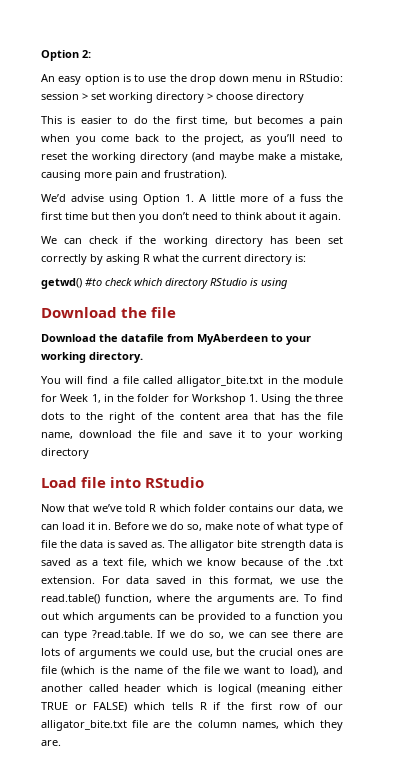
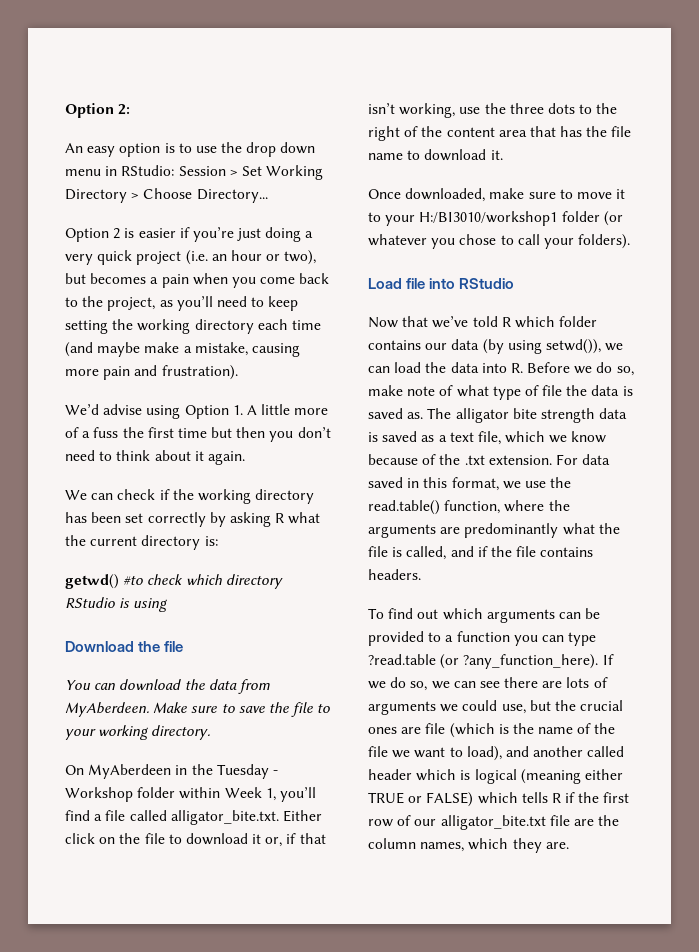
- An easy option is to use the drop down menu in RStudio: session > set working directory > choose directory
- This is easier to do the first time, but becomes a pain when you come back to the project, as you’ll need to reset the working directory (and maybe make a mistake, causing more pain and frustration).
+ An easy option is to use the drop down menu in RStudio: Session > Set Working Directory > Choose Directory...
+ Option 2 is easier if you’re just doing a very quick project (i.e. an hour or two), but becomes a pain when you come back to the project, as you’ll need to keep setting the working directory each time (and maybe make a mistake, causing more pain and frustration).
- Download the datafile from MyAberdeen to your working directory.
- You will find a file called alligator_bite.txt in the module for Week 1, in the folder for Workshop 1. Using the three dots to the right of the content area that has the file name, download the file and save it to your working directory
+ You can download the data from MyAberdeen. Make sure to save the file to your working directory.
+ On MyAberdeen in the Tuesday - Workshop folder within Week 1, you’ll find a file called alligator_bite.txt. Either click on the file to download it or, if that isn’t working, use the three dots to the right of the content area that has the file name to download it.
+ Once downloaded, make sure to move it to your H:/BI3010/workshop1 folder (or whatever you chose to call your folders).
- Now that we’ve told R which folder contains our data, we can load it in. Before we do so, make note of what type of file the data is saved as.
+ Now that we’ve told R which folder contains our data (by using setwd()), we can load the data into R. Before we do so, make note of what type of file the data is saved as.
- For data saved in this format, we use the read.table() function, where the arguments are. To find out which arguments can be provided to a function you can type ?read.table. If we do so, we can see there are lots of arguments we could use, but the crucial ones are file (which is the name of the file we want to load), and another called header which is logical (meaning either TRUE or FALSE) which tells R if the first row of our alligator_bite.txt file are the column names, which they are.
+ For data saved in this format, we use the read.table() function, where the arguments are predominantly what the file is called, and if the file contains headers.
+ To find out which arguments can be provided to a function you can type ?read.table (or ?any_function_here). If we do so, we can see there are lots of arguments we could use, but the crucial ones are file (which is the name of the file we want to load), and another called header which is logical (meaning either TRUE or FALSE) which tells R if the first row of our alligator_bite.txt file are the column names, which they are.

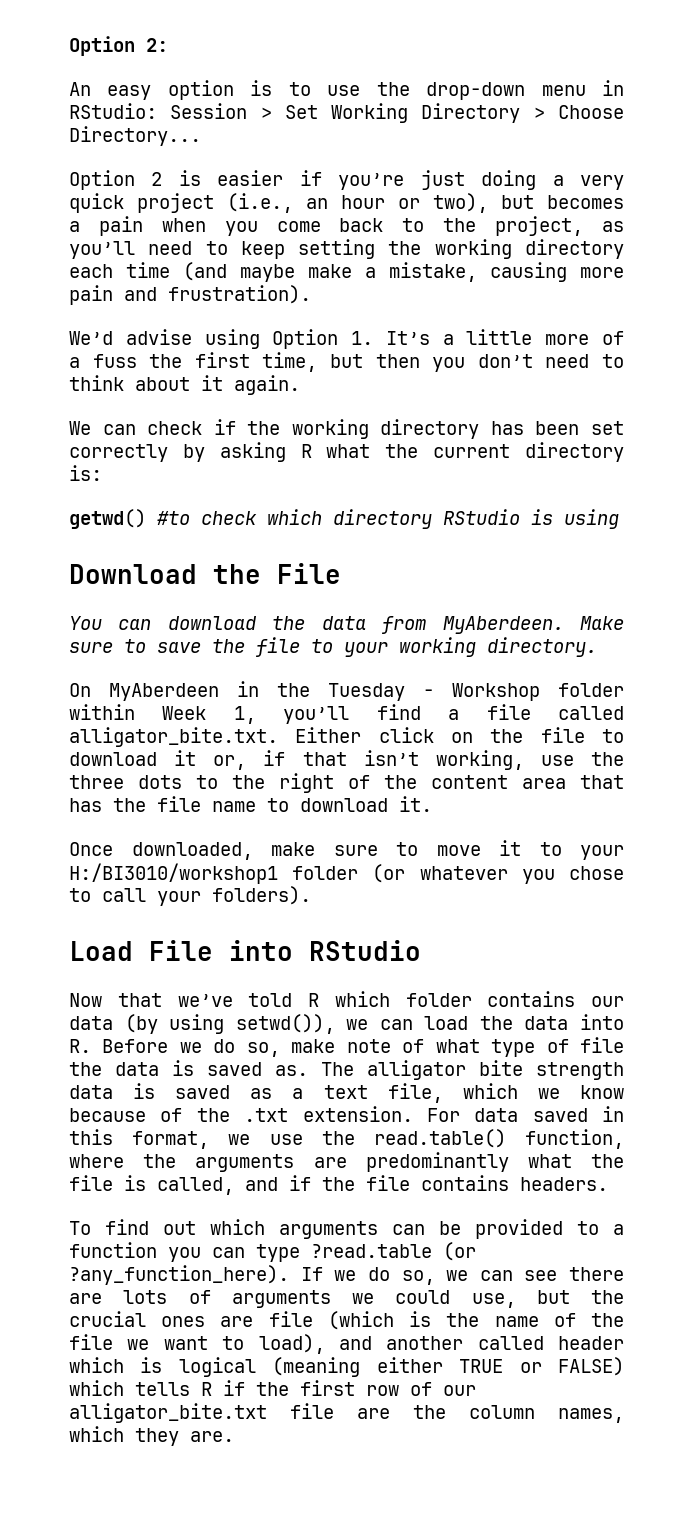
- An easy option is to use the drop down menu in RStudio: Session > Set Working Directory > Choose Directory...
+ An easy option is to use the drop-down menu in RStudio: Session > Set Working Directory > Choose Directory...
- Option 2 is easier if you’re just doing a very quick project (i.e. an hour or two), but becomes a pain when you come back to the project, as you’ll need to keep setting the working directory each time (and maybe make a mistake, causing more pain and frustration).
+ Option 2 is easier if you’re just doing a very quick project (i.e., an hour or two), but becomes a pain when you come back to the project, as you’ll need to keep setting the working directory each time (and maybe make a mistake, causing more pain and frustration).
- We’d advise using Option 1. A little more of a fuss the first time but then you don’t need to think about it again.
+ We’d advise using Option 1. It’s a little more of a fuss the first time, but then you don’t need to think about it again.
- Download the file
+ Download the File
- Load file into RStudio
+ Load File into RStudio

